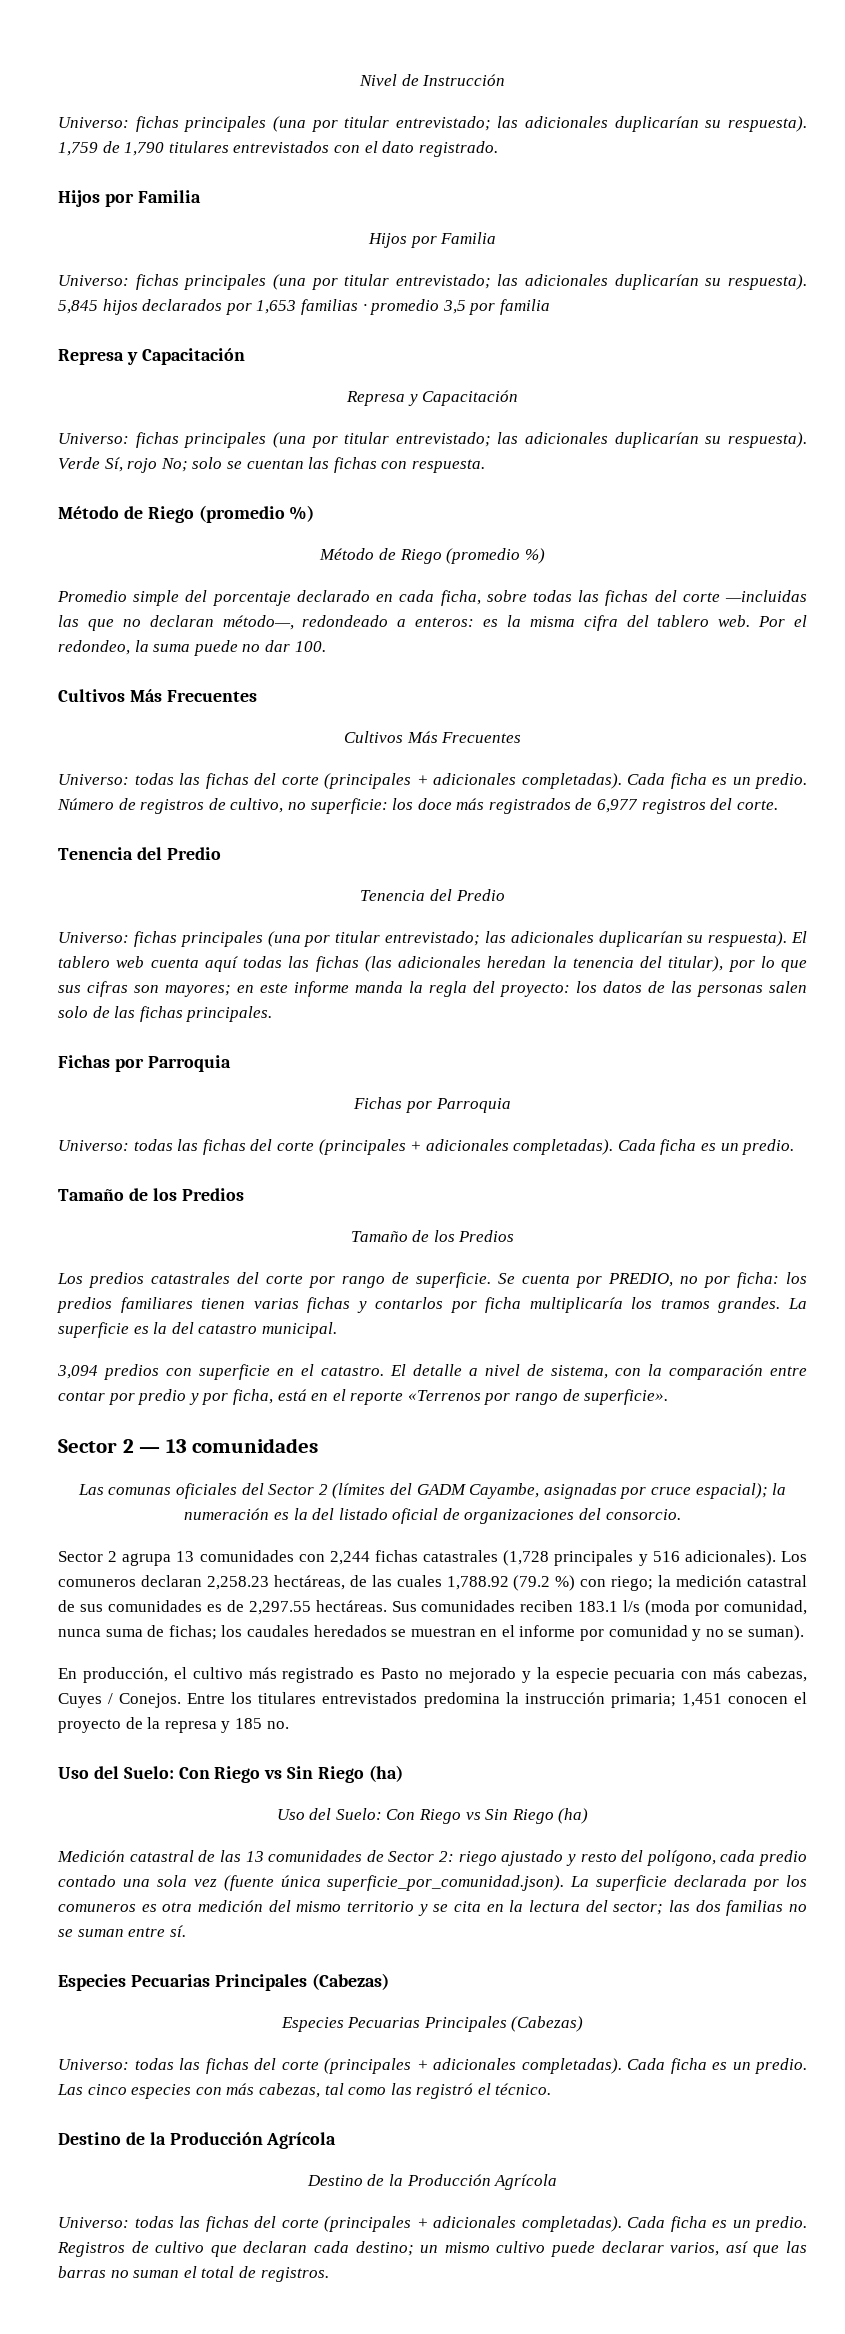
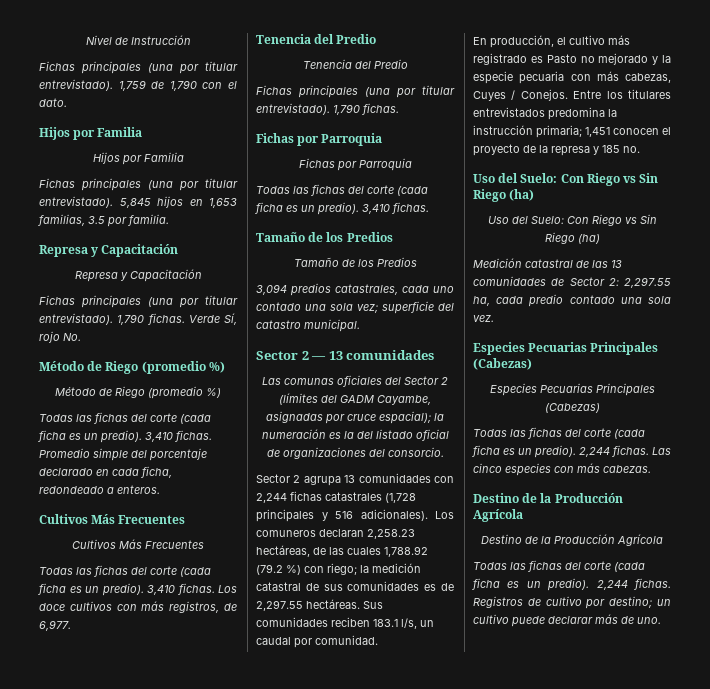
- Universo: fichas principales (una por titular entrevistado; las adicionales duplicarían su respuesta). 1,759 de 1,790 titulares entrevistados con el dato registrado.
+ Fichas principales (una por titular entrevistado). 1,759 de 1,790 con el dato.
- Universo: fichas principales (una por titular entrevistado; las adicionales duplicarían su respuesta). 5,845 hijos declarados por 1,653 familias · promedio 3,5 por familia
+ Fichas principales (una por titular entrevistado). 5,845 hijos en 1,653 familias, 3.5 por familia.
- Universo: fichas principales (una por titular entrevistado; las adicionales duplicarían su respuesta). Verde Sí, rojo No; solo se cuentan las fichas con respuesta.
+ Fichas principales (una por titular entrevistado). 1,790 fichas. Verde Sí, rojo No.
  Método de Riego (promedio %)
  Método de Riego (promedio %)
- Promedio simple del porcentaje declarado en cada ficha, sobre todas las fichas del corte —incluidas las que no declaran método—, redondeado a enteros: es la misma cifra del tablero web. Por el redondeo, la suma puede no dar 100.
+ Todas las fichas del corte (cada ficha es un predio). 3,410 fichas. Promedio simple del porcentaje declarado en cada ficha, redondeado a enteros.
- Universo: todas las fichas del corte (principales + adicionales completadas). Cada ficha es un predio. Número de registros de cultivo, no superficie: los doce más registrados de 6,977 registros del corte.
+ Todas las fichas del corte (cada ficha es un predio). 3,410 fichas. Los doce cultivos con más registros, de 6,977.
  Tenencia del Predio
  Tenencia del Predio
- Universo: fichas principales (una por titular entrevistado; las adicionales duplicarían su respuesta). El tablero web cuenta aquí todas las fichas (las adicionales heredan la tenencia del titular), por lo que sus cifras son mayores; en este informe manda la regla del proyecto: los datos de las personas salen solo de las fichas principales.
+ Fichas principales (una por titular entrevistado). 1,790 fichas.
  Fichas por Parroquia
  Fichas por Parroquia
- Universo: todas las fichas del corte (principales + adicionales completadas). Cada ficha es un predio.
+ Todas las fichas del corte (cada ficha es un predio). 3,410 fichas.
- Los predios catastrales del corte por rango de superficie. Se cuenta por PREDIO, no por ficha: los predios familiares tienen varias fichas y contarlos por ficha multiplicaría los tramos grandes. La superficie es la del catastro municipal.
- 3,094 predios con superficie en el catastro. El detalle a nivel de sistema, con la comparación entre contar por predio y por ficha, está en el reporte «Terrenos por rango de superficie».
+ 3,094 predios catastrales, cada uno contado una sola vez; superficie del catastro municipal.
- Sus comunidades reciben 183.1 l/s (moda por comunidad, nunca suma de fichas; los caudales heredados se muestran en el informe por comunidad y no se suman).
+ Sus comunidades reciben 183.1 l/s, un caudal por comunidad.
- Medición catastral de las 13 comunidades de Sector 2: riego ajustado y resto del polígono, cada predio contado una sola vez (fuente única superficie_por_comunidad.json). La superficie declarada por los comuneros es otra medición del mismo territorio y se cita en la lectura del sector; las dos familias no se suman entre sí.
+ Medición catastral de las 13 comunidades de Sector 2: 2,297.55 ha, cada predio contado una sola vez.
  Especies Pecuarias Principales (Cabezas)
  Especies Pecuarias Principales (Cabezas)
- Universo: todas las fichas del corte (principales + adicionales completadas). Cada ficha es un predio.
+ Todas las fichas del corte (cada ficha es un predio). 2,244 fichas.
- Las cinco especies con más cabezas, tal como las registró el técnico.
+ Las cinco especies con más cabezas.
- Universo: todas las fichas del corte (principales + adicionales completadas). Cada ficha es un predio. Registros de cultivo que declaran cada destino; un mismo cultivo puede declarar varios, así que las barras no suman el total de registros.
+ Todas las fichas del corte (cada ficha es un predio). 2,244 fichas. Registros de cultivo por destino; un cultivo puede declarar más de uno.

